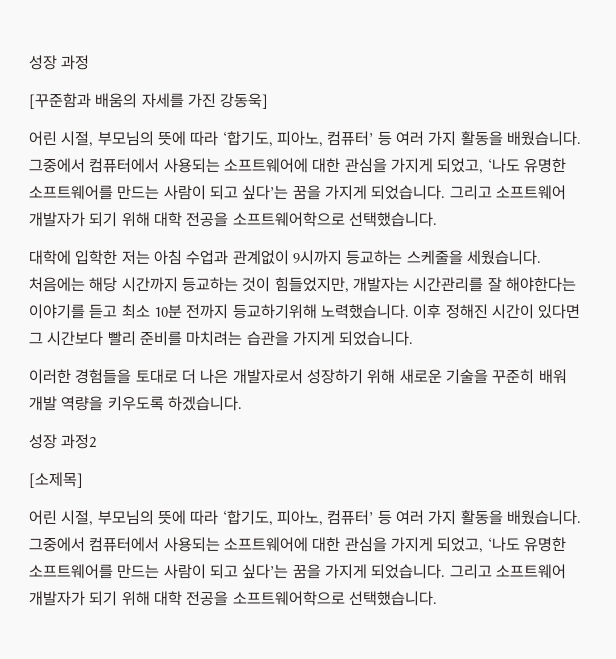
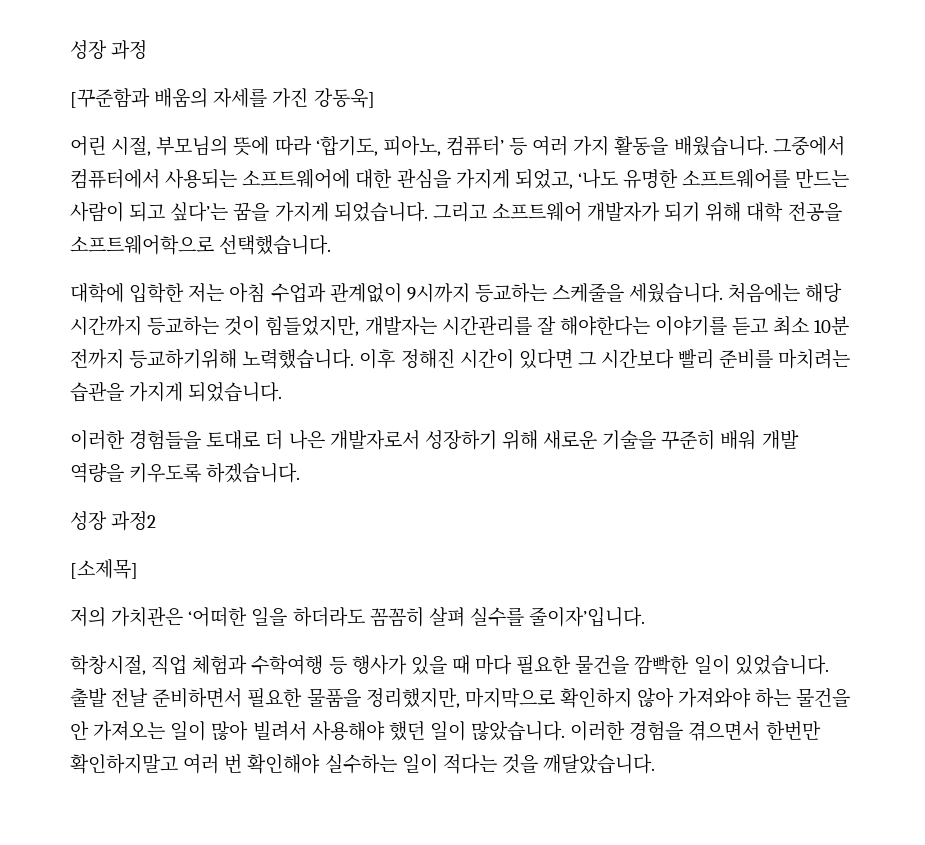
  [소제목]
- 어린 시절, 부모님의 뜻에 따라 ‘합기도, 피아노, 컴퓨터’ 등 여러 가지 활동을 배웠습니다. 그중에서 컴퓨터에서 사용되는 소프트웨어에 대한 관심을 가지게 되었고, ‘나도 유명한 소프트웨어를 만드는 사람이 되고 싶다’는 꿈을 가지게 되었습니다. 그리고 소프트웨어 개발자가 되기 위해 대학 전공을 소프트웨어학으로 선택했습니다.
+ 저의 가치관은 ‘어떠한 일을 하더라도 꼼꼼히 살펴 실수를 줄이자’입니다.
+ 학창시절, 직업 체험과 수학여행 등 행사가 있을 때 마다 필요한 물건을 깜빡한 일이 있었습니다. 출발 전날 준비하면서 필요한 물품을 정리했지만, 마지막으로 확인하지 않아 가져와야 하는 물건을 안 가져오는 일이 많아 빌려서 사용해야 했던 일이 많았습니다. 이러한 경험을 겪으면서 한번만 확인하지말고 여러 번 확인해야 실수하는 일이 적다는 것을 깨달았습니다.

